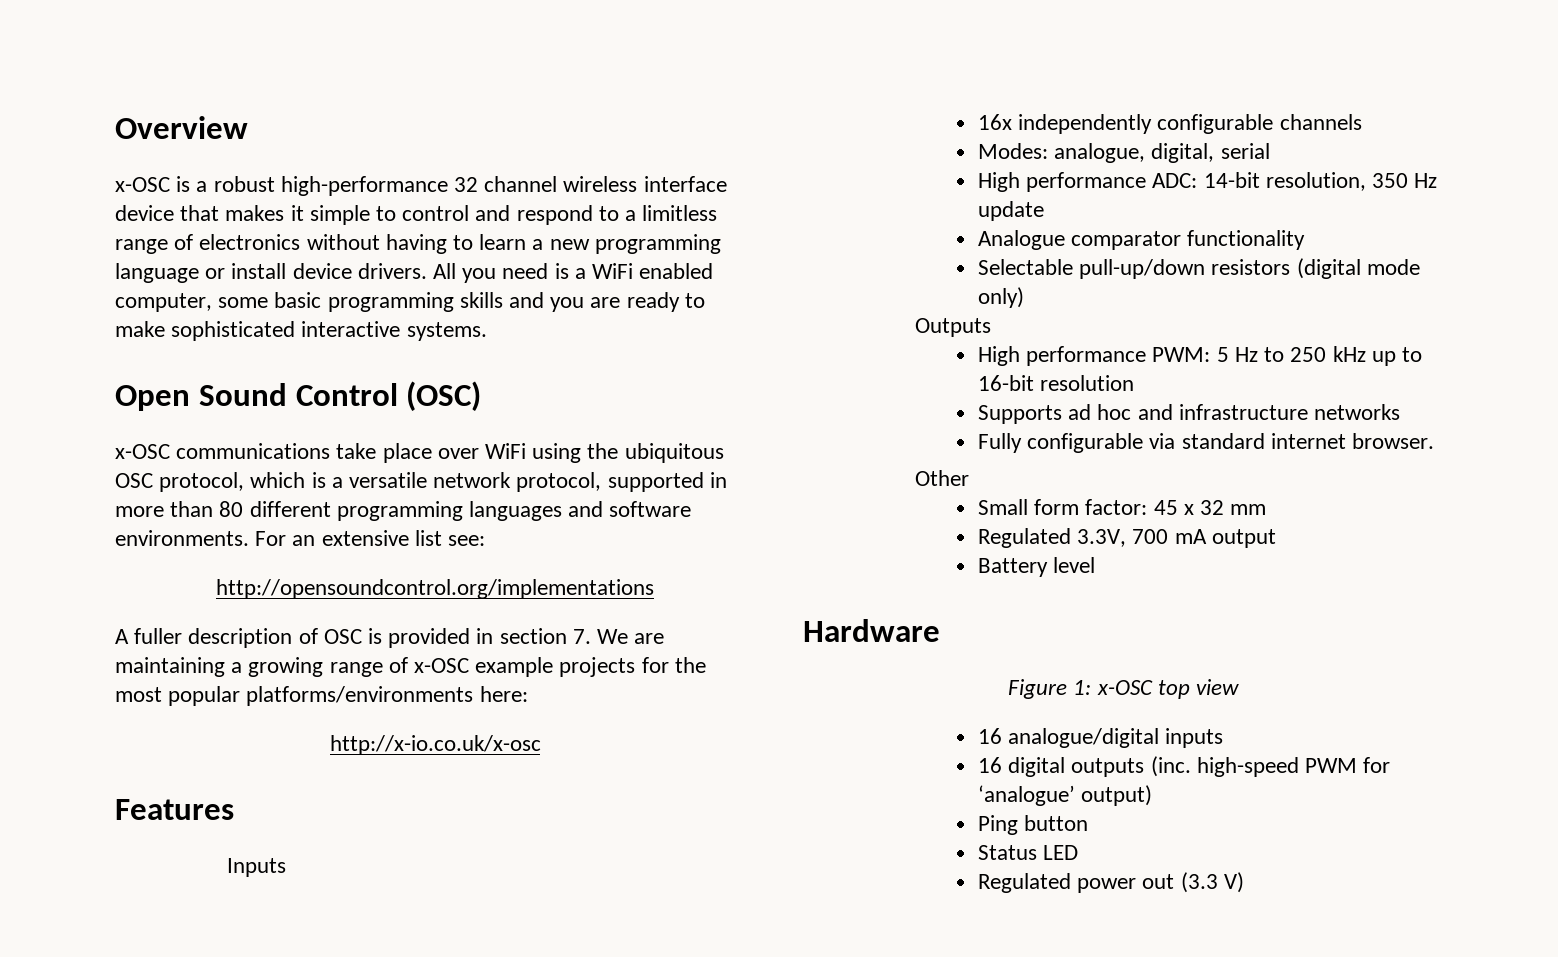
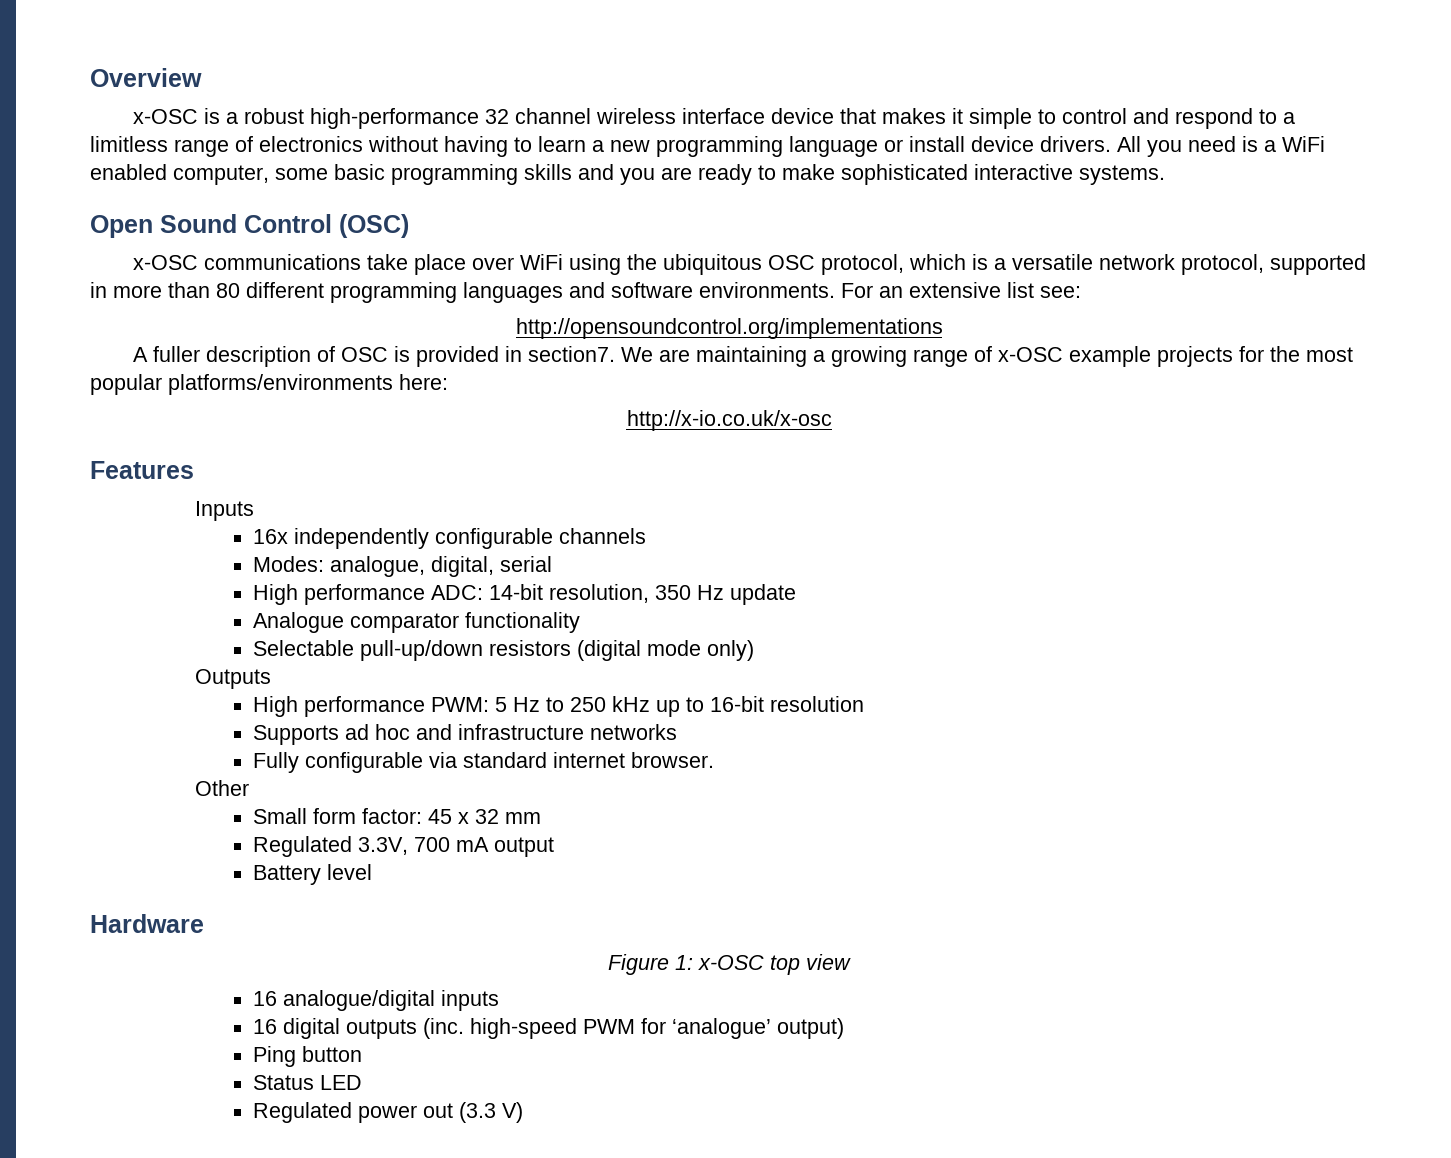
- A fuller description of OSC is provided in section 7. We are maintaining a growing range of x-OSC example projects for the most popular platforms/environments here:
+ A fuller description of OSC is provided in section7. We are maintaining a growing range of x-OSC example projects for the most popular platforms/environments here:

